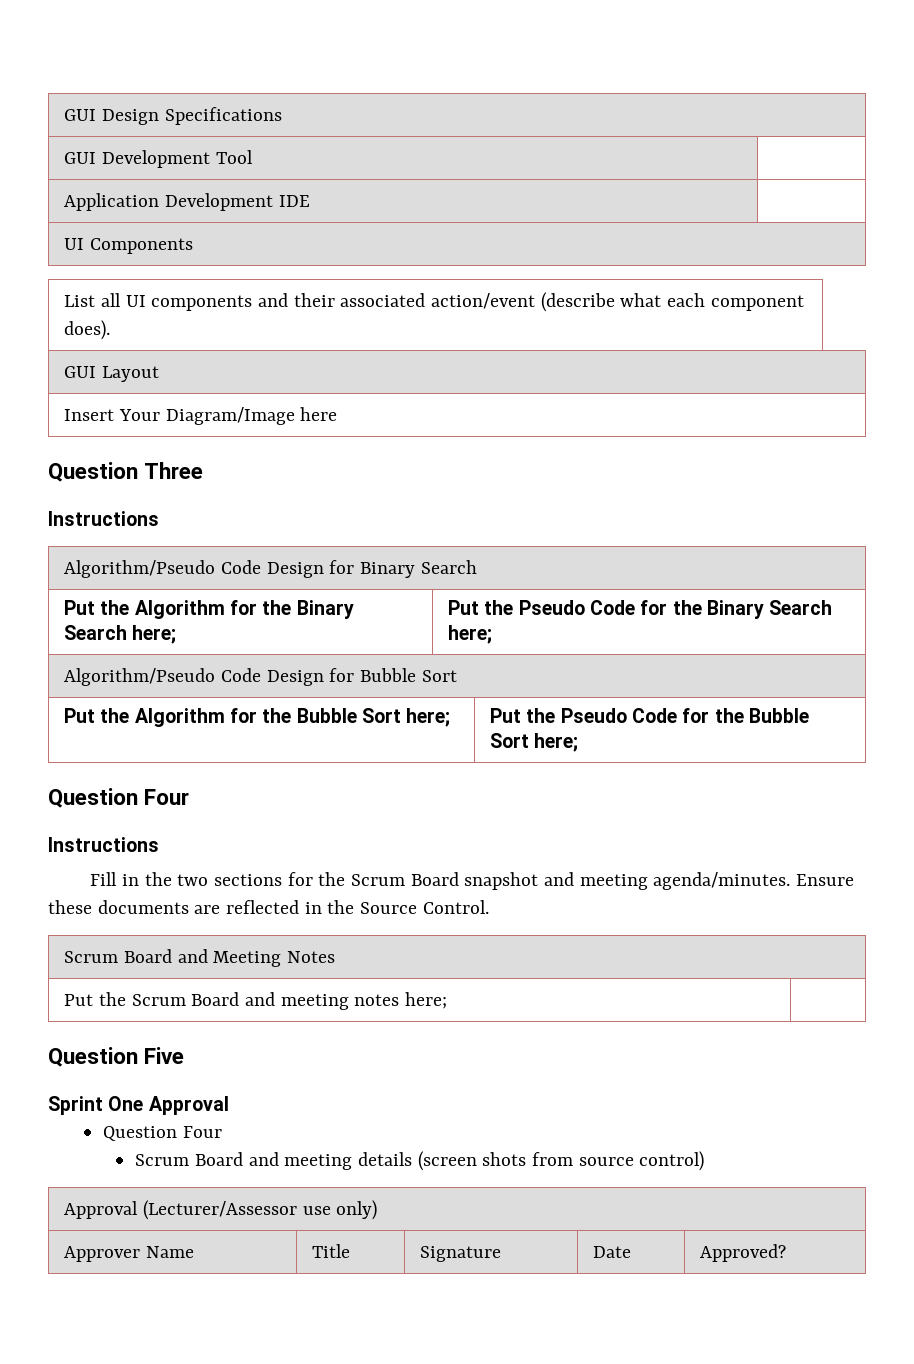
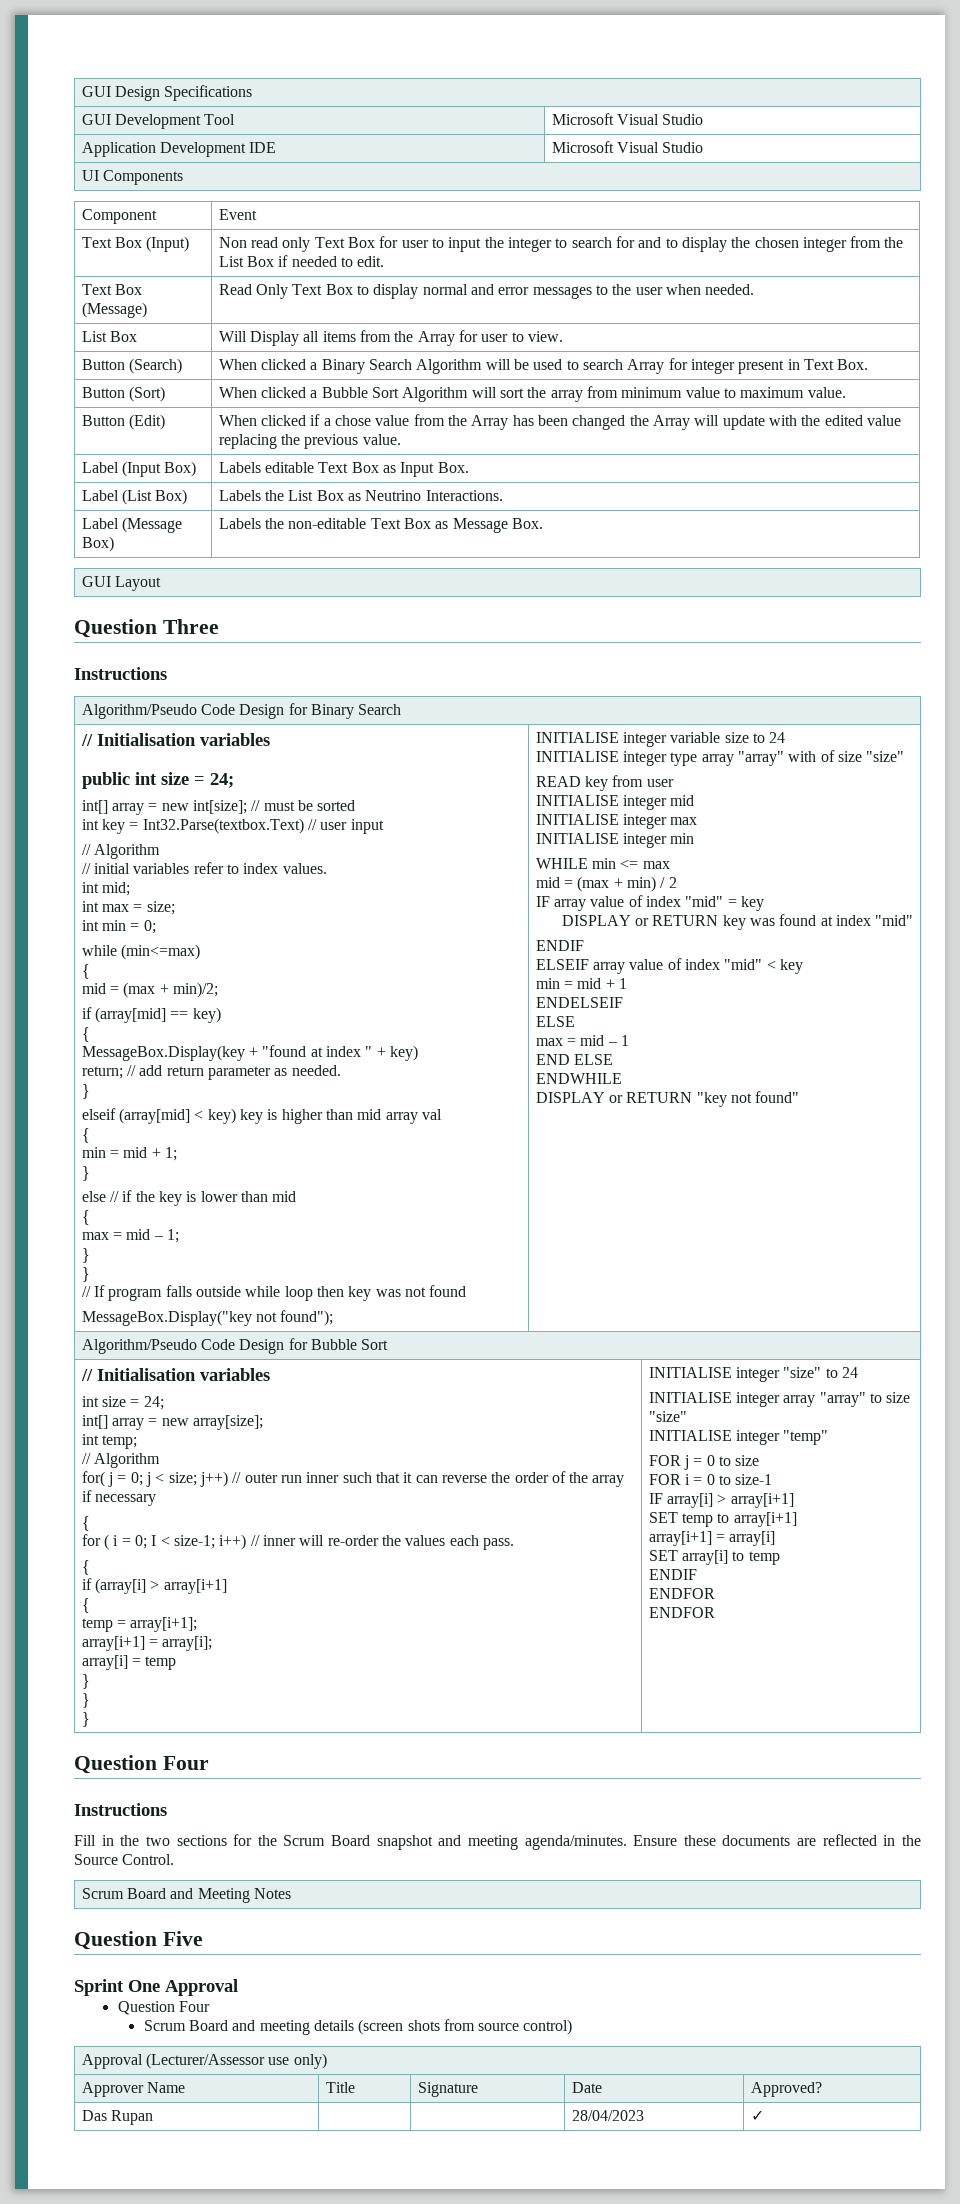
- GUI Development Tool |
+ GUI Development Tool | Microsoft Visual Studio
- Application Development IDE |
+ Application Development IDE | Microsoft Visual Studio
- List all UI components and their associated action/event (describe what each component does).
+ Component | Event
+ Text Box (Input) | Non read only Text Box for user to input the integer to search for and to display the chosen integer from the List Box if needed to edit.
+ Text Box (Message) | Read Only Text Box to display normal and error messages to the user when needed.
+ List Box | Will Display all items from the Array for user to view.
+ Button (Search) | When clicked a Binary Search Algorithm will be used to search Array for integer present in Text Box.
+ Button (Sort) | When clicked a Bubble Sort Algorithm will sort the array from minimum value to maximum value.
+ Button (Edit) | When clicked if a chose value from the Array has been changed the Array will update with the edited value replacing the previous value.
+ Label (Input Box) | Labels editable Text Box as Input Box.
+ Label (List Box) | Labels the List Box as Neutrino Interactions.
+ Label (Message Box) | Labels the non-editable Text Box as Message Box.
  GUI Layout
- Insert Your Diagram/Image here
  Algorithm/Pseudo Code Design for Binary Search
- Put the Algorithm for the Binary Search here; | Put the Pseudo Code for the Binary Search here;
+ // Initialisation variables
+ public int size = 24;
+ int[] array = new int[size]; // must be sorted
+ int key = Int32.Parse(textbox.Text) // user input
+ // Algorithm
+ // initial variables refer to index values.
+ int mid;
+ int max = size;
+ int min = 0;
+ while (min<=max)
+ {
+ mid = (max + min)/2;
+ if (array[mid] == key)
+ {
+ MessageBox.Display(key + "found at index " + key)
+ return; // add return parameter as needed.
+ }
+ elseif (array[mid] < key) key is higher than mid array val
+ {
+ min = mid + 1;
+ }
+ else // if the key is lower than mid
+ {
+ max = mid – 1;
+ }
+ }
+ // If program falls outside while loop then key was not found
+ MessageBox.Display("key not found"); | INITIALISE integer variable size to 24
+ INITIALISE integer type array "array" with of size "size"
+ READ key from user
+ INITIALISE integer mid
+ INITIALISE integer max
+ INITIALISE integer min
+ WHILE min <= max
+ mid = (max + min) / 2
+ IF array value of index "mid" = key
+ DISPLAY or RETURN key was found at index "mid"
+ ENDIF
+ ELSEIF array value of index "mid" < key
+ min = mid + 1
+ ENDELSEIF
+ ELSE
+ max = mid – 1
+ END ELSE
+ ENDWHILE
+ DISPLAY or RETURN "key not found"
  Algorithm/Pseudo Code Design for Bubble Sort
- Put the Algorithm for the Bubble Sort here; | Put the Pseudo Code for the Bubble Sort here;
+ // Initialisation variables
+ int size = 24;
+ int[] array = new array[size];
+ int temp;
+ // Algorithm
+ for( j = 0; j < size; j++) // outer run inner such that it can reverse the order of the array if necessary
+ {
+ for ( i = 0; I < size-1; i++) // inner will re-order the values each pass.
+ {
+ if (array[i] > array[i+1]
+ {
+ temp = array[i+1];
+ array[i+1] = array[i];
+ array[i] = temp
+ }
+ }
+ } | INITIALISE integer "size" to 24
+ INITIALISE integer array "array" to size "size"
+ INITIALISE integer "temp"
+ FOR j = 0 to size
+ FOR i = 0 to size-1
+ IF array[i] > array[i+1]
+ SET temp to array[i+1]
+ array[i+1] = array[i]
+ SET array[i] to temp
+ ENDIF
+ ENDFOR
+ ENDFOR
- Put the Scrum Board and meeting notes here; |
+ Das Rupan | | | 28/04/2023 | ✓

